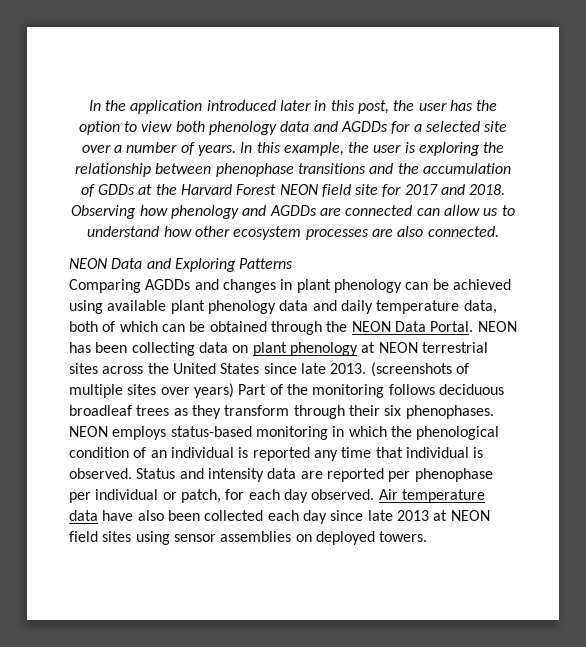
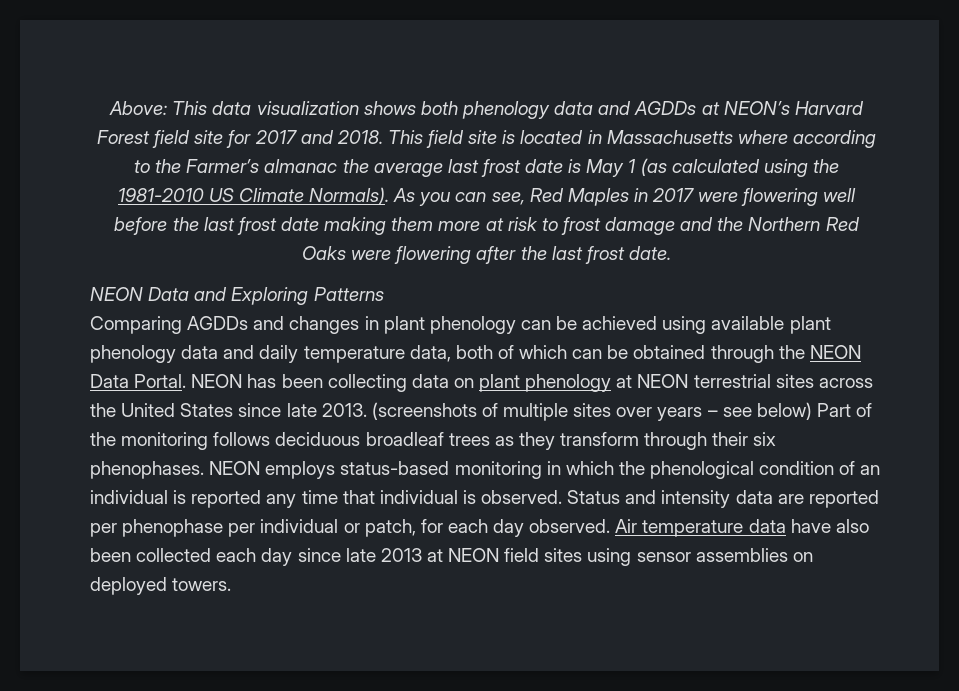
- In the application introduced later in this post, the user has the option to view both phenology data and AGDDs for a selected site over a number of years. In this example, the user is exploring the relationship between phenophase transitions and the accumulation of GDDs at the Harvard Forest NEON field site for 2017 and 2018.
+ Above: This data visualization shows both phenology data and AGDDs at NEON’s Harvard Forest field site for 2017 and 2018.
- Observing how phenology and AGDDs are connected can allow us to understand how other ecosystem processes are also connected.
+ This field site is located in Massachusetts where according to the Farmer’s almanac the average last frost date is May 1 (as calculated using the 1981-2010 US Climate Normals). As you can see, Red Maples in 2017 were flowering well before the last frost date making them more at risk to frost damage and the Northern Red Oaks were flowering after the last frost date.
- (screenshots of multiple sites over years) Part of the monitoring follows deciduous broadleaf trees as they transform through their six phenophases.
+ (screenshots of multiple sites over years – see below) Part of the monitoring follows deciduous broadleaf trees as they transform through their six phenophases.

